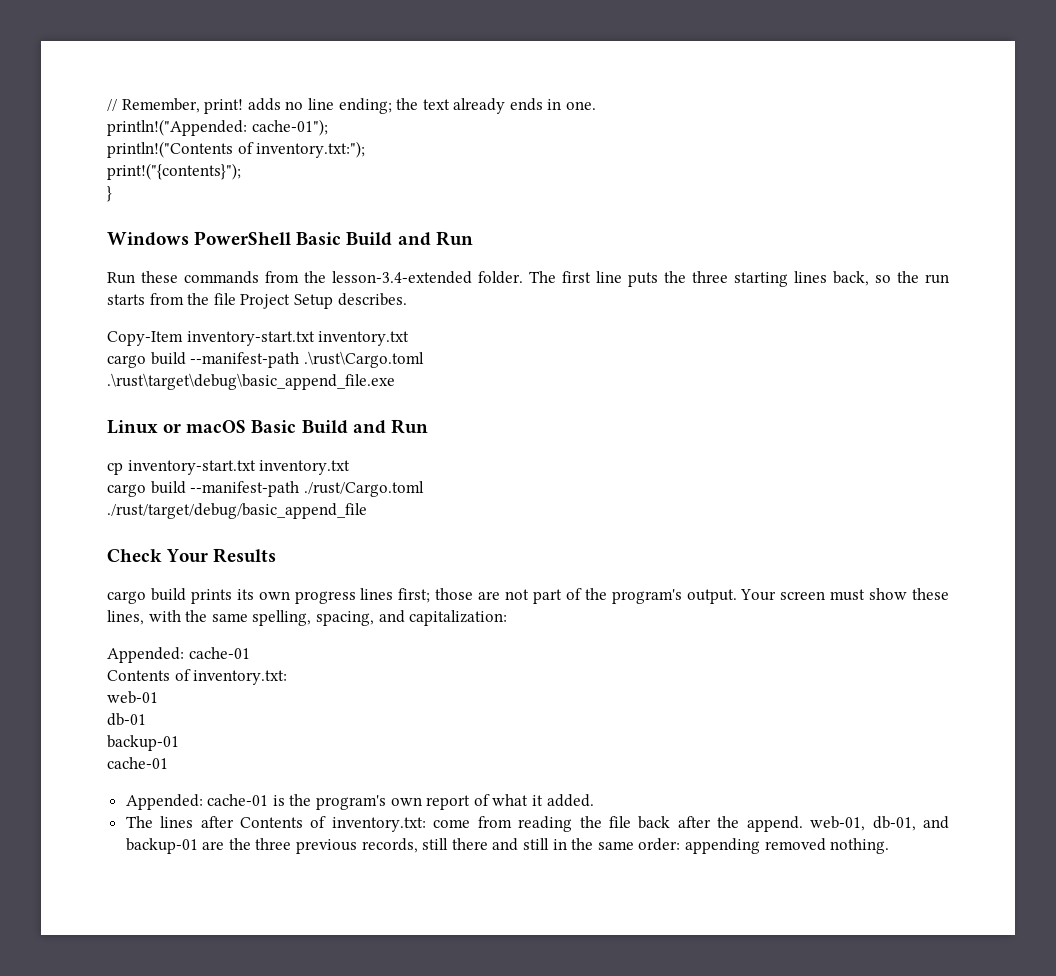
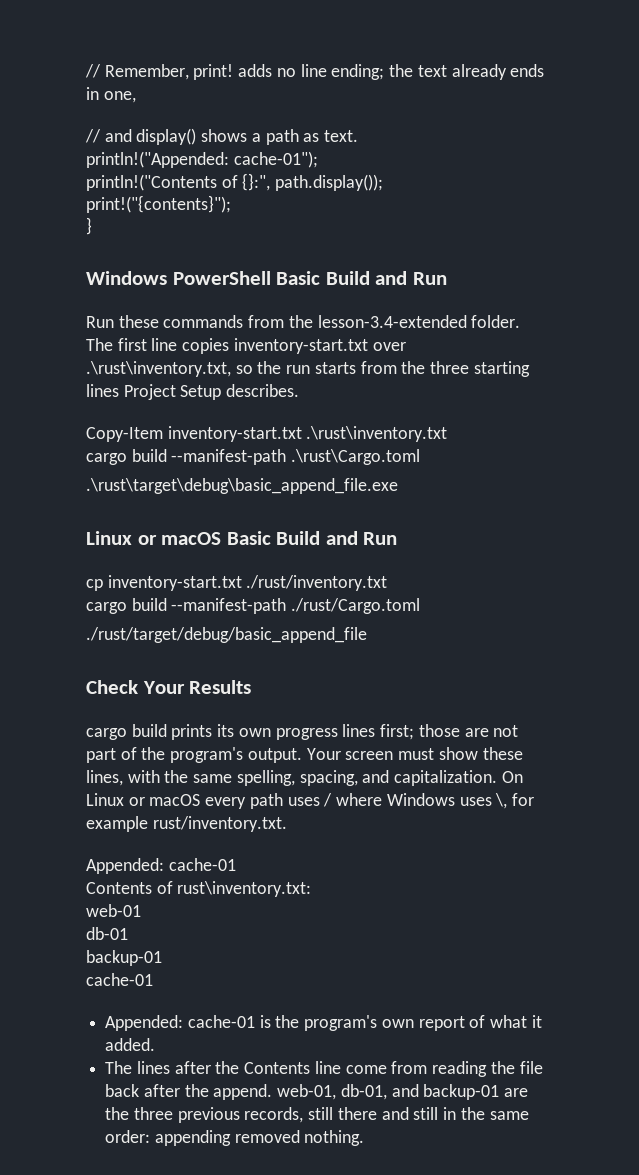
- // Remember, print! adds no line ending; the text already ends in one.
+ // Remember, print! adds no line ending; the text already ends in one,
+ // and display() shows a path as text.
- println!("Contents of inventory.txt:");
+ println!("Contents of {}:", path.display());
- The first line puts the three starting lines back, so the run starts from the file Project Setup describes.
+ The first line copies inventory-start.txt over .\rust\inventory.txt, so the run starts from the three starting lines Project Setup describes.
- Copy-Item inventory-start.txt inventory.txt
+ Copy-Item inventory-start.txt .\rust\inventory.txt
- cp inventory-start.txt inventory.txt
+ cp inventory-start.txt ./rust/inventory.txt
- Your screen must show these lines, with the same spelling, spacing, and capitalization:
+ Your screen must show these lines, with the same spelling, spacing, and capitalization. On Linux or macOS every path uses / where Windows uses \, for example rust/inventory.txt.
  Appended: cache-01
- Contents of inventory.txt:
+ Contents of rust\inventory.txt:
- The lines after Contents of inventory.txt: come from reading the file back after the append. web-01, db-01, and backup-01 are the three previous records, still there and still in the same order: appending removed nothing.
+ The lines after the Contents line come from reading the file back after the append. web-01, db-01, and backup-01 are the three previous records, still there and still in the same order: appending removed nothing.

